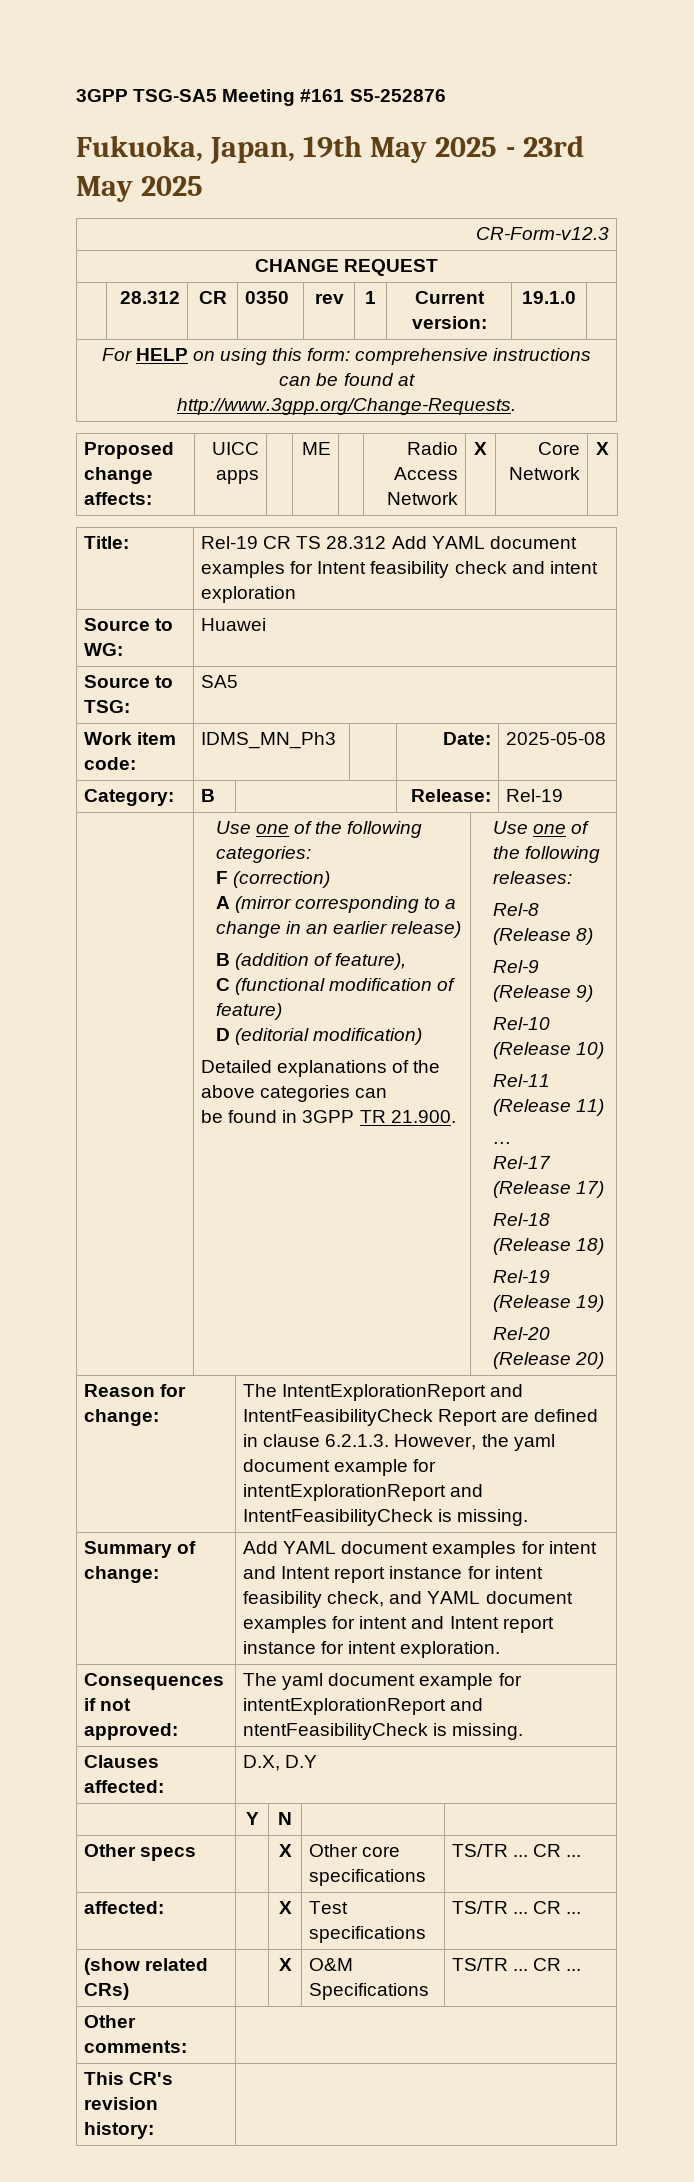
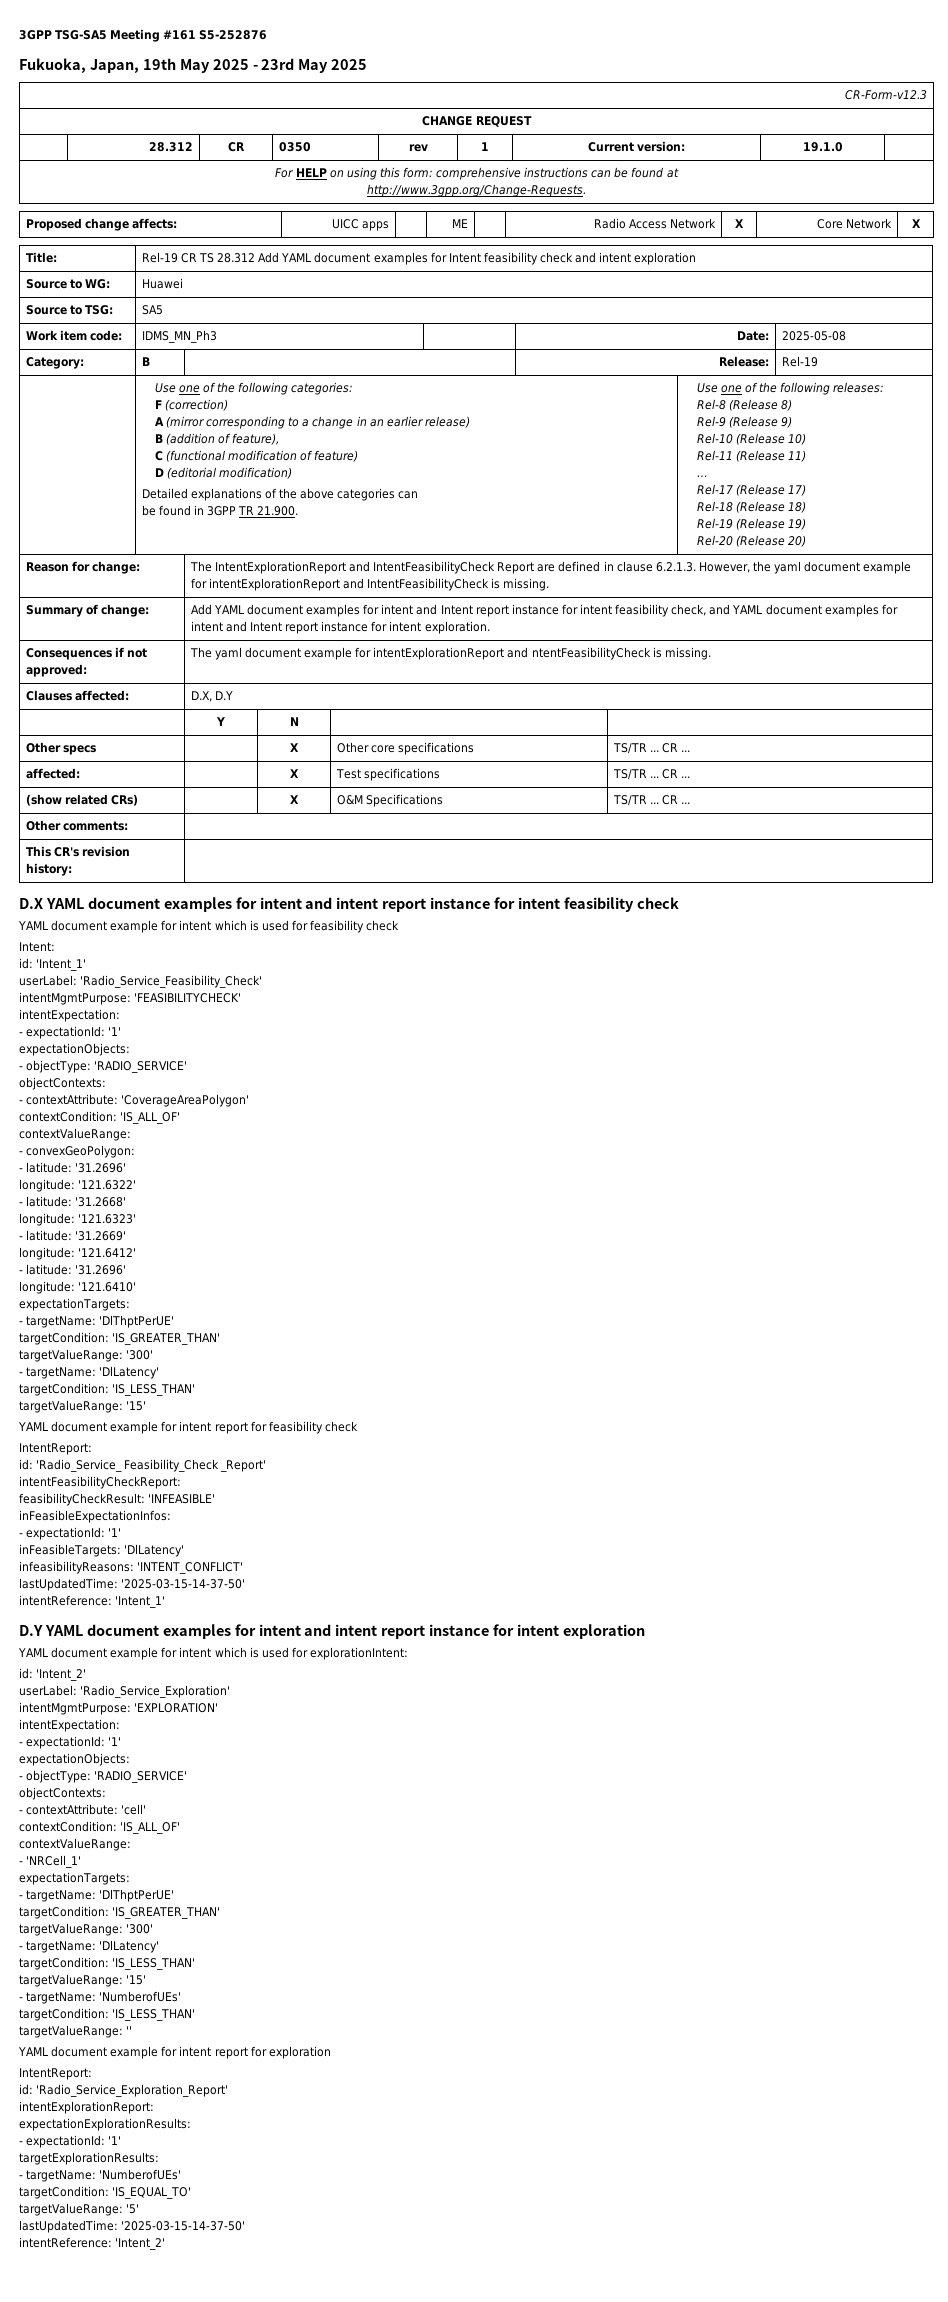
+ D.X YAML document examples for intent and intent report instance for intent feasibility check
+ YAML document example for intent which is used for feasibility check
+ Intent:
+ id: 'Intent_1'
+ userLabel: 'Radio_Service_Feasibility_Check'
+ intentMgmtPurpose: 'FEASIBILITYCHECK'
+ intentExpectation:
+ - expectationId: '1'
+ expectationObjects:
+ - objectType: 'RADIO_SERVICE'
+ objectContexts:
+ - contextAttribute: 'CoverageAreaPolygon'
+ contextCondition: 'IS_ALL_OF'
+ contextValueRange:
+ - convexGeoPolygon:
+ - latitude: '31.2696'
+ longitude: '121.6322'
+ - latitude: '31.2668'
+ longitude: '121.6323'
+ - latitude: '31.2669'
+ longitude: '121.6412'
+ - latitude: '31.2696'
+ longitude: '121.6410'
+ expectationTargets:
+ - targetName: 'DlThptPerUE'
+ targetCondition: 'IS_GREATER_THAN'
+ targetValueRange: '300'
+ - targetName: 'DlLatency'
+ targetCondition: 'IS_LESS_THAN'
+ targetValueRange: '15'
+ YAML document example for intent report for feasibility check
+ IntentReport:
+ id: 'Radio_Service_ Feasibility_Check _Report'
+ intentFeasibilityCheckReport:
+ feasibilityCheckResult: 'INFEASIBLE'
+ inFeasibleExpectationInfos:
+ - expectationId: '1'
+ inFeasibleTargets: 'DlLatency'
+ infeasibilityReasons: 'INTENT_CONFLICT'
+ lastUpdatedTime: '2025-03-15-14-37-50'
+ intentReference: 'Intent_1'
+ D.Y YAML document examples for intent and intent report instance for intent exploration
+ YAML document example for intent which is used for explorationIntent:
+ id: 'Intent_2'
+ userLabel: 'Radio_Service_Exploration'
+ intentMgmtPurpose: 'EXPLORATION'
+ intentExpectation:
+ - expectationId: '1'
+ expectationObjects:
+ - objectType: 'RADIO_SERVICE'
+ objectContexts:
+ - contextAttribute: 'cell'
+ contextCondition: 'IS_ALL_OF'
+ contextValueRange:
+ - 'NRCell_1'
+ expectationTargets:
+ - targetName: 'DlThptPerUE'
+ targetCondition: 'IS_GREATER_THAN'
+ targetValueRange: '300'
+ - targetName: 'DlLatency'
+ targetCondition: 'IS_LESS_THAN'
+ targetValueRange: '15'
+ - targetName: 'NumberofUEs'
+ targetCondition: 'IS_LESS_THAN'
+ targetValueRange: ''
+ YAML document example for intent report for exploration
+ IntentReport:
+ id: 'Radio_Service_Exploration_Report'
+ intentExplorationReport:
+ expectationExplorationResults:
+ - expectationId: '1'
+ targetExplorationResults:
+ - targetName: 'NumberofUEs'
+ targetCondition: 'IS_EQUAL_TO'
+ targetValueRange: '5'
+ lastUpdatedTime: '2025-03-15-14-37-50'
+ intentReference: 'Intent_2'

